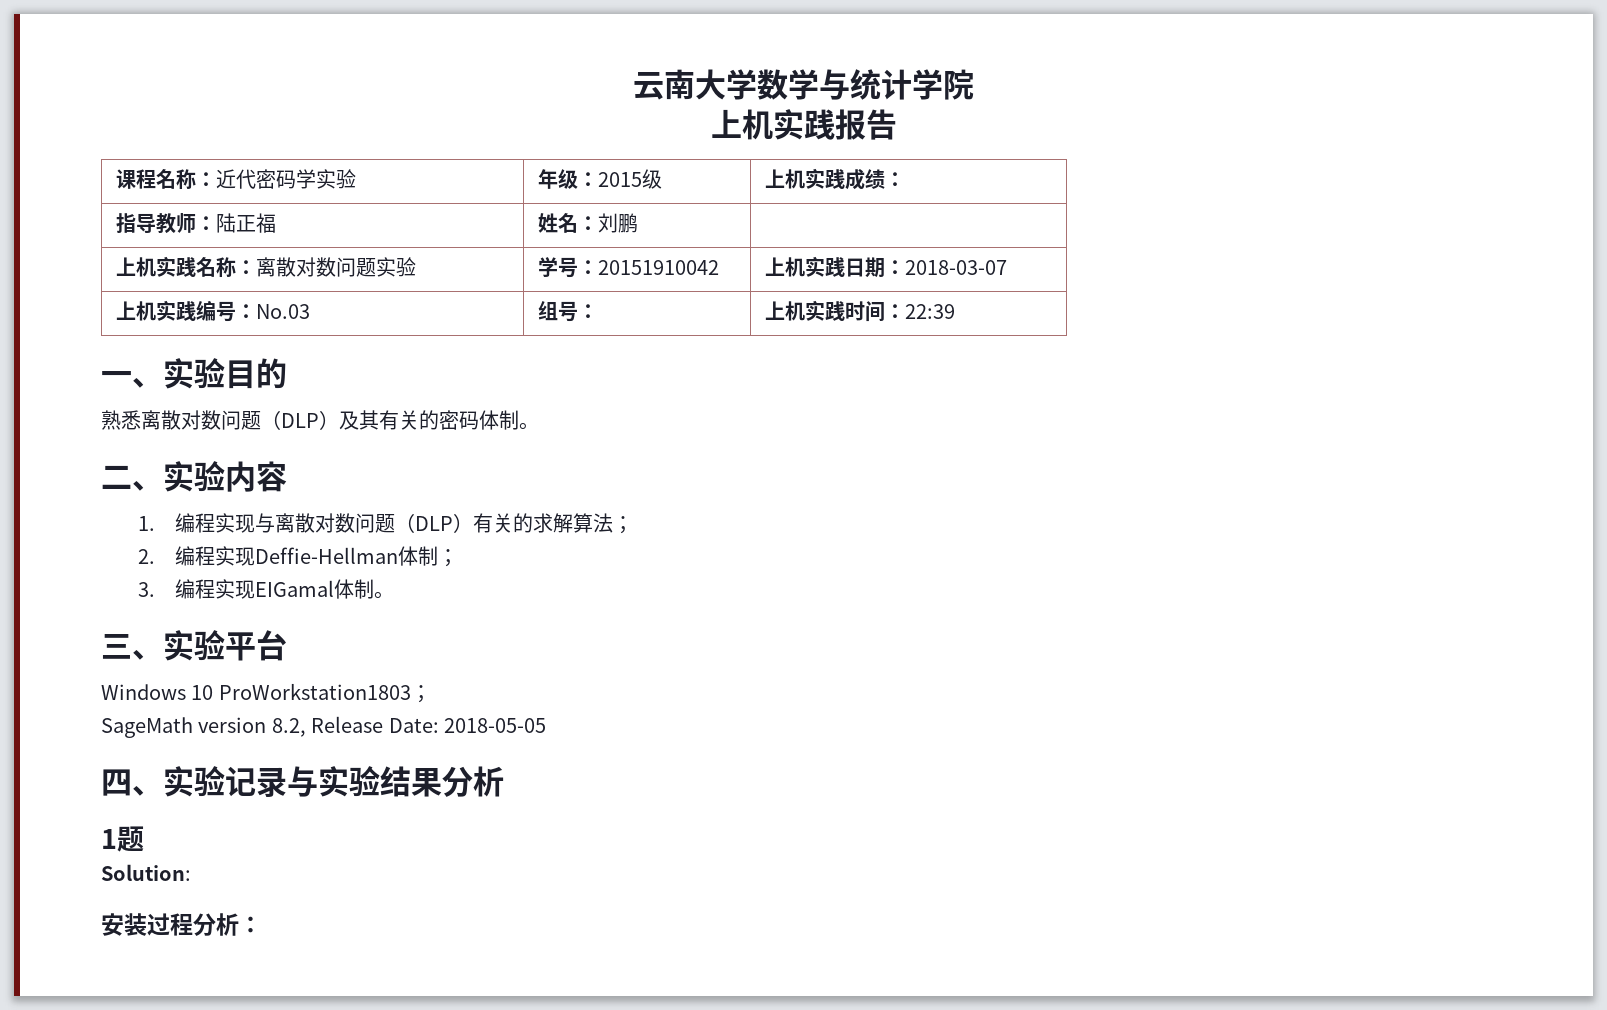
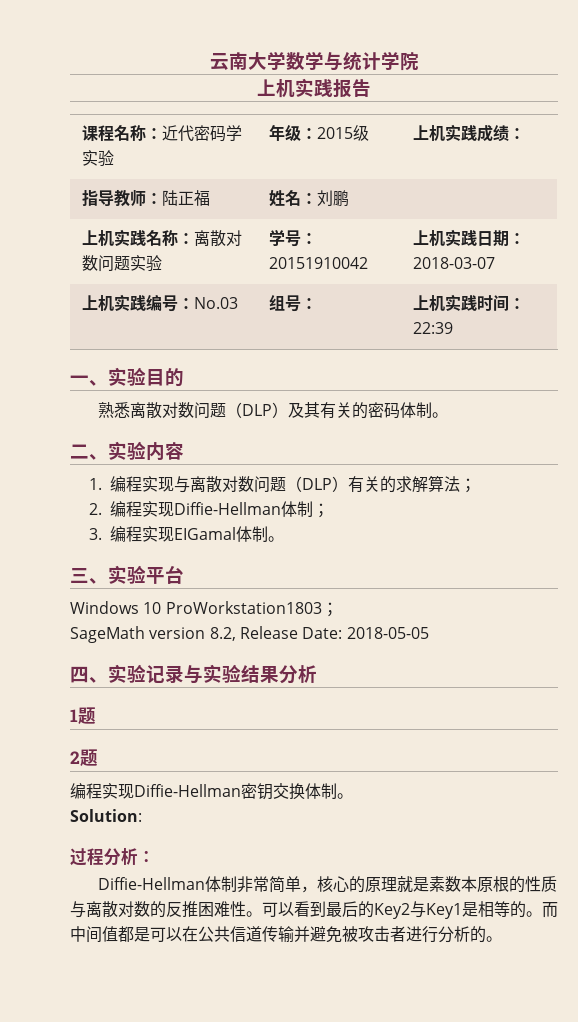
- 2.编程实现Deffie-Hellman体制；
+ 2.编程实现Diffie-Hellman体制；
+ 2题
+ 编程实现Diffie-Hellman密钥交换体制。
- 安装过程分析：
+ 过程分析：
+ Diffie-Hellman体制非常简单，核心的原理就是素数本原根的性质与离散对数的反推困难性。可以看到最后的Key2与Key1是相等的。而中间值都是可以在公共信道传输并避免被攻击者进行分析的。

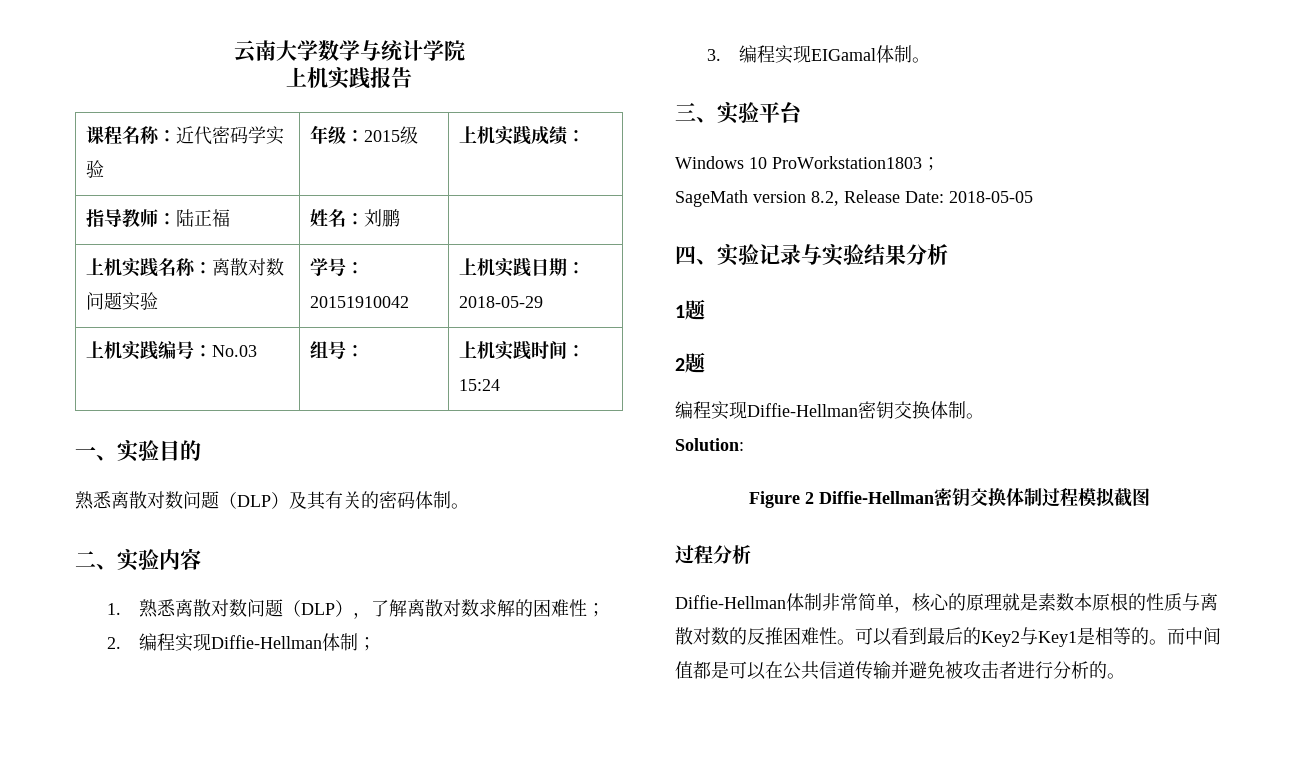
- 上机实践名称：离散对数问题实验 | 学号：20151910042 | 上机实践日期：2018-03-07
+ 上机实践名称：离散对数问题实验 | 学号：20151910042 | 上机实践日期：2018-05-29
- 上机实践编号：No.03 | 组号： | 上机实践时间：22:39
+ 上机实践编号：No.03 | 组号： | 上机实践时间：15:24
- 1.编程实现与离散对数问题（DLP）有关的求解算法；
+ 1.熟悉离散对数问题（DLP），了解离散对数求解的困难性；
+ Figure 2 Diffie-Hellman密钥交换体制过程模拟截图
- 过程分析：
+ 过程分析

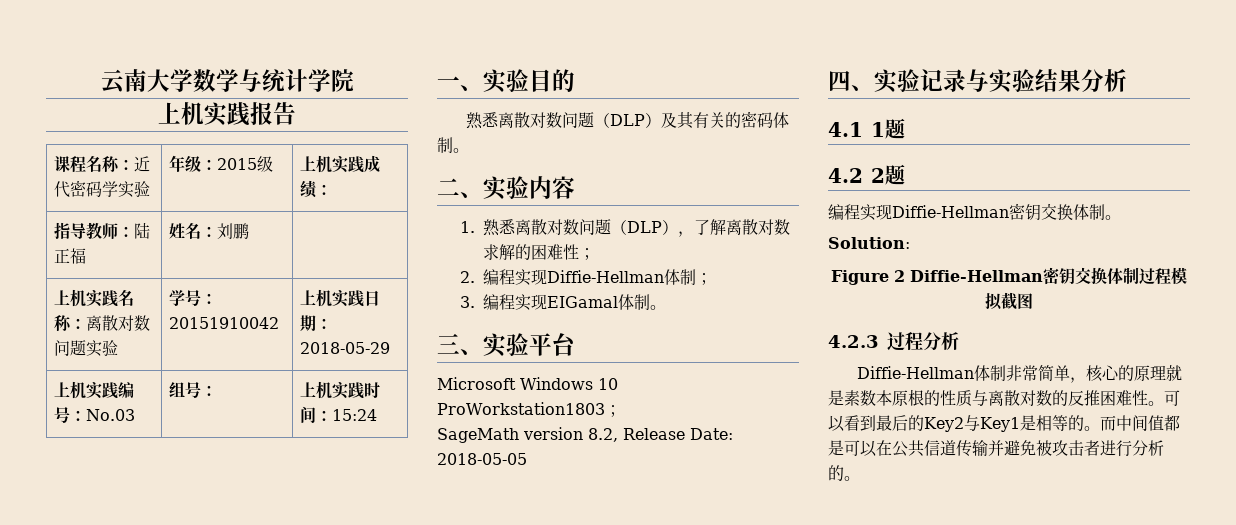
- Windows 10 ProWorkstation1803；
+ Microsoft Windows 10 ProWorkstation1803；
- 1题
+ 4.1 1题
- 2题
+ 4.2 2题
- 过程分析
+ 4.2.3过程分析

